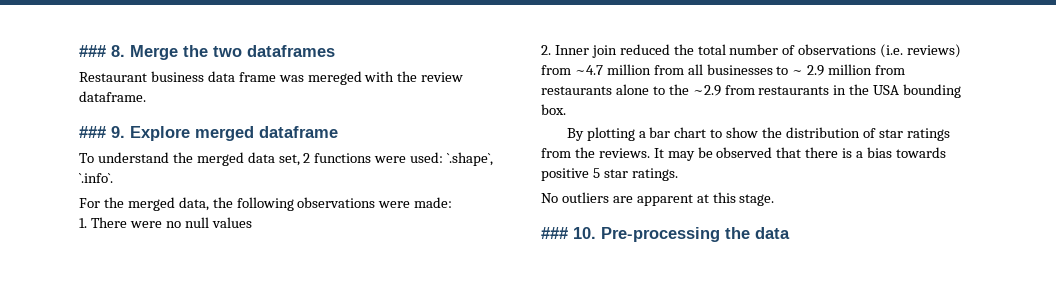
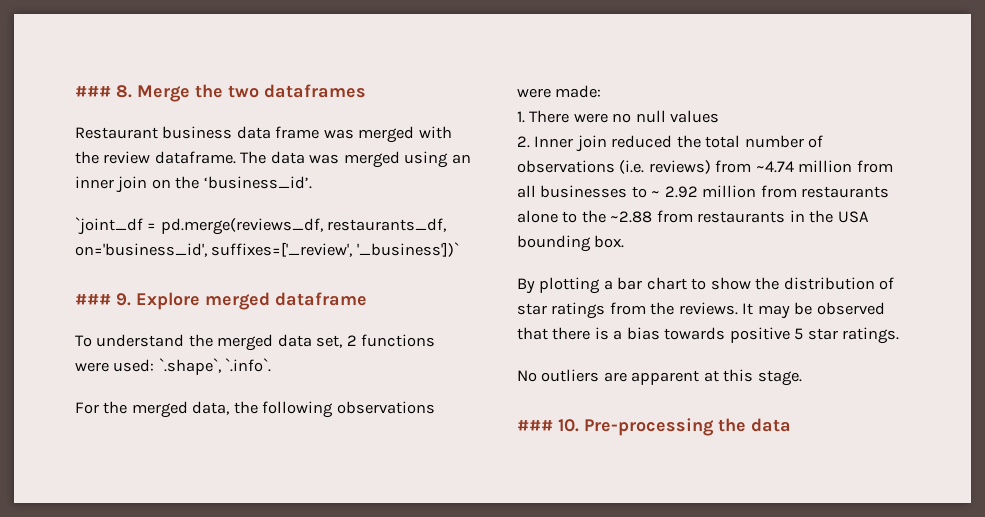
- Restaurant business data frame was mereged with the review dataframe.
+ Restaurant business data frame was merged with the review dataframe. The data was merged using an inner join on the ‘business_id’.
+ `joint_df = pd.merge(reviews_df, restaurants_df, on='business_id', suffixes=['_review', '_business'])`
- 2. Inner join reduced the total number of observations (i.e. reviews) from ~4.7 million from all businesses to ~ 2.9 million from restaurants alone to the ~2.9 from restaurants in the USA bounding box.
+ 2. Inner join reduced the total number of observations (i.e. reviews) from ~4.74 million from all businesses to ~ 2.92 million from restaurants alone to the ~2.88 from restaurants in the USA bounding box.

